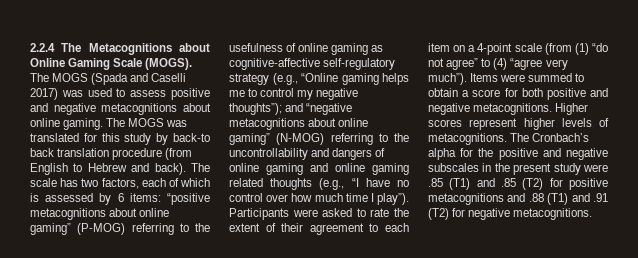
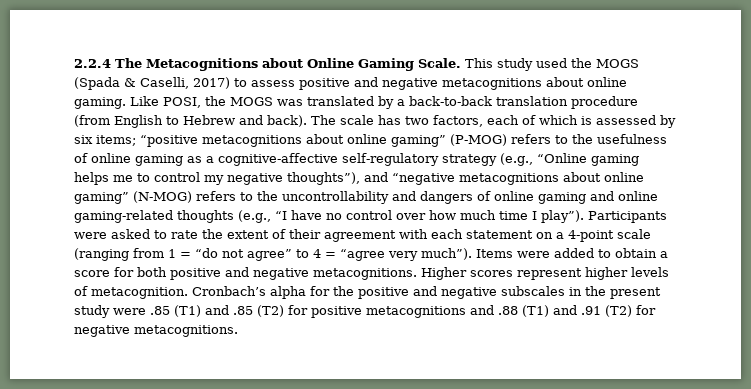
- 2.2.4 The Metacognitions about Online Gaming Scale (MOGS). The MOGS (Spada and Caselli 2017) was used to assess positive and negative metacognitions about online gaming.
+ 2.2.4 The Metacognitions about Online Gaming Scale. This study used the MOGS (Spada & Caselli, 2017) to assess positive and negative metacognitions about online gaming.
- The MOGS was translated for this study by back-to back translation procedure (from English to Hebrew and back).
+ Like POSI, the MOGS was translated by a back-to-back translation procedure (from English to Hebrew and back).
- The scale has two factors, each of which is assessed by 6 items:
+ The scale has two factors, each of which is assessed by six items;
- “positive metacognitions about online gaming” (P-MOG) referring to the usefulness of online gaming as cognitive-affective self-regulatory strategy (e.g., “Online gaming helps me to control my negative thoughts”); and “negative metacognitions about online gaming” (N-MOG) referring to the uncontrollability and dangers of online gaming and online gaming related thoughts (e.g., “I have no control over how much time I play”).
+ “positive metacognitions about online gaming” (P-MOG) refers to the usefulness of online gaming as a cognitive-affective self-regulatory strategy (e.g., “Online gaming helps me to control my negative thoughts”), and “negative metacognitions about online gaming” (N-MOG) refers to the uncontrollability and dangers of online gaming and online gaming-related thoughts (e.g., “I have no control over how much time I play”).
- Participants were asked to rate the extent of their agreement to each item on a 4-point scale (from (1) “do not agree” to (4) “agree very much”).
+ Participants were asked to rate the extent of their agreement with each statement on a 4-point scale (ranging from 1 = “do not agree” to 4 = “agree very much”).
- Items were summed to obtain a score for both positive and negative metacognitions.
+ Items were added to obtain a score for both positive and negative metacognitions.
- Higher scores represent higher levels of metacognitions. The Cronbach’s alpha for the positive and negative subscales in the present study were .85 (T1) and .85 (T2) for positive metacognitions and .88 (T1) and .91 (T2) for negative metacognitions.
+ Higher scores represent higher levels of metacognition. Cronbach’s alpha for the positive and negative subscales in the present study were .85 (T1) and .85 (T2) for positive metacognitions and .88 (T1) and .91 (T2) for negative metacognitions.

